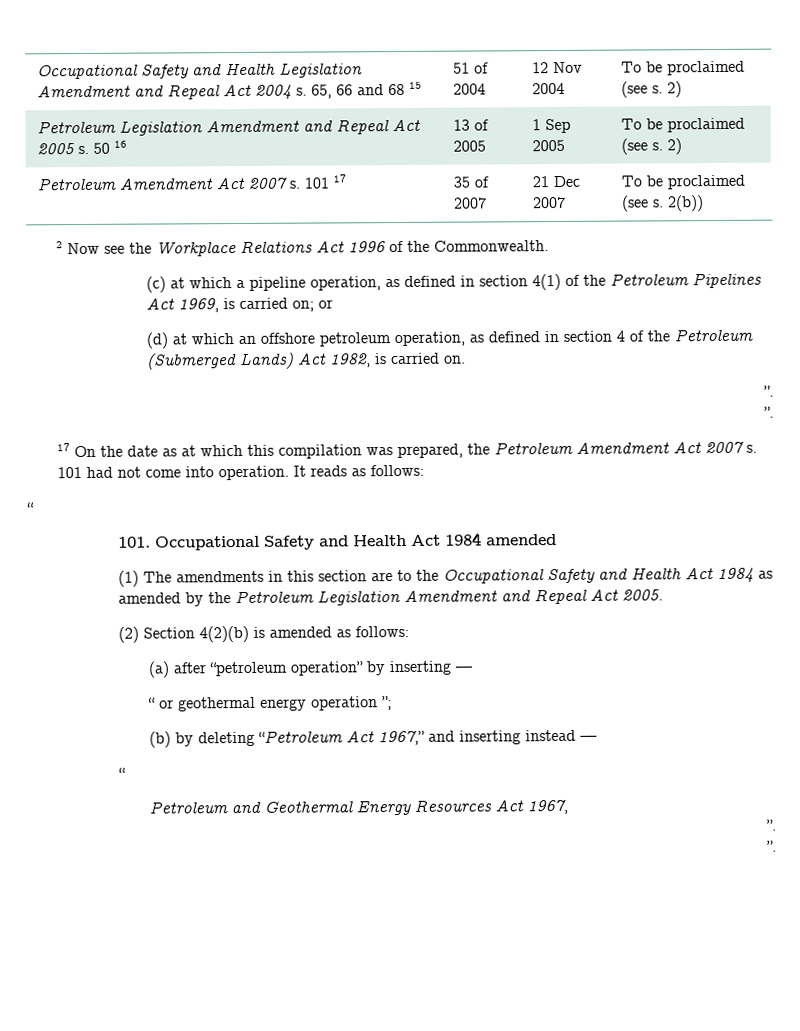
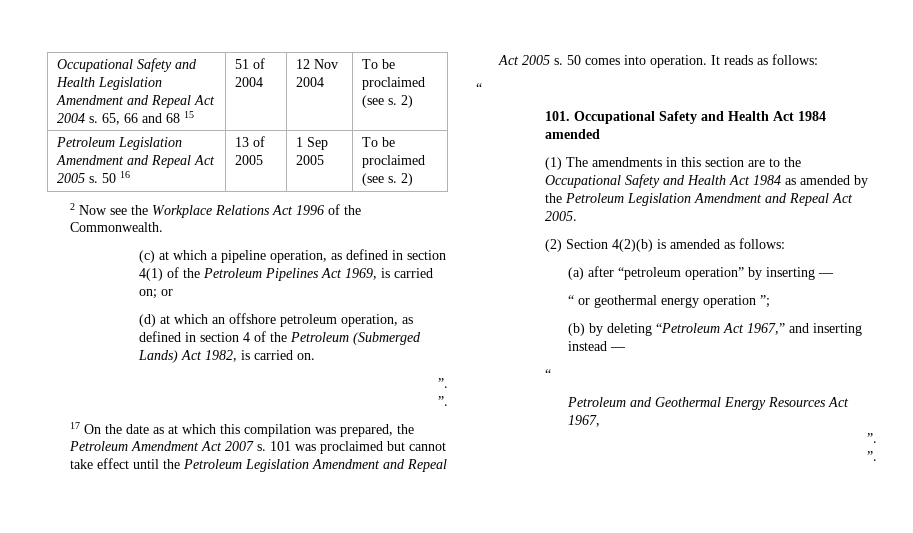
- Petroleum Amendment Act 2007 s. 101 17 | 35 of 2007 | 21 Dec 2007 | To be proclaimed (see s. 2(b))
- 101 had not come into operation.
+ 101 was proclaimed but cannot take effect until the Petroleum Legislation Amendment and Repeal Act 2005 s. 50 comes into operation.

